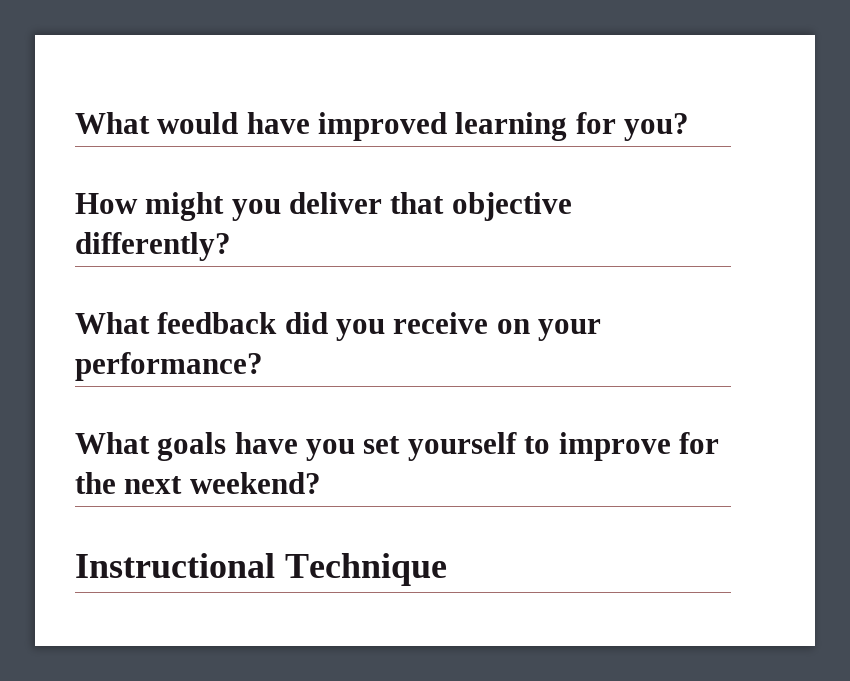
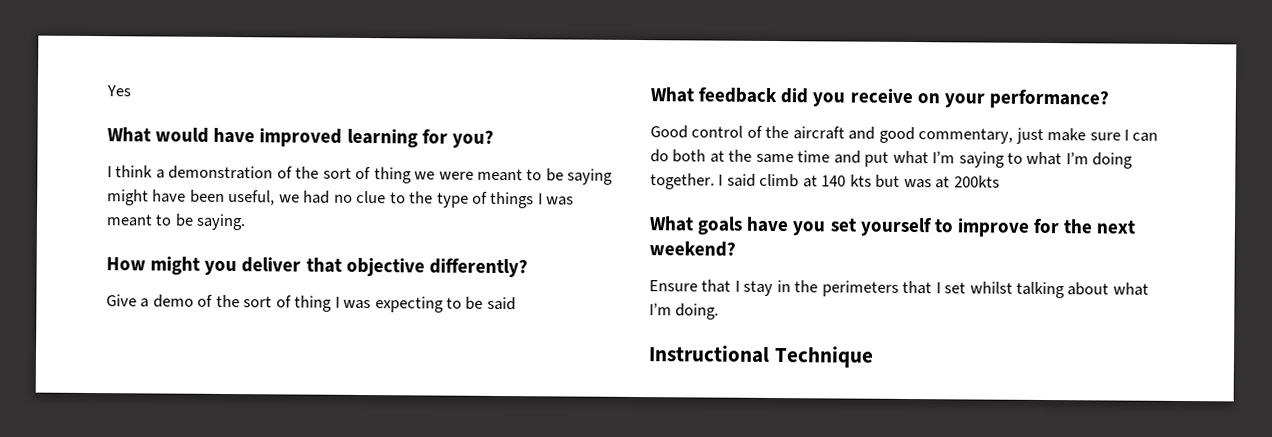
+ Yes
+ I think a demonstration of the sort of thing we were meant to be saying might have been useful, we had no clue to the type of things I was meant to be saying.
+ Give a demo of the sort of thing I was expecting to be said
+ Good control of the aircraft and good commentary, just make sure I can do both at the same time and put what I’m saying to what I’m doing together. I said climb at 140 kts but was at 200kts
+ Ensure that I stay in the perimeters that I set whilst talking about what I’m doing.

